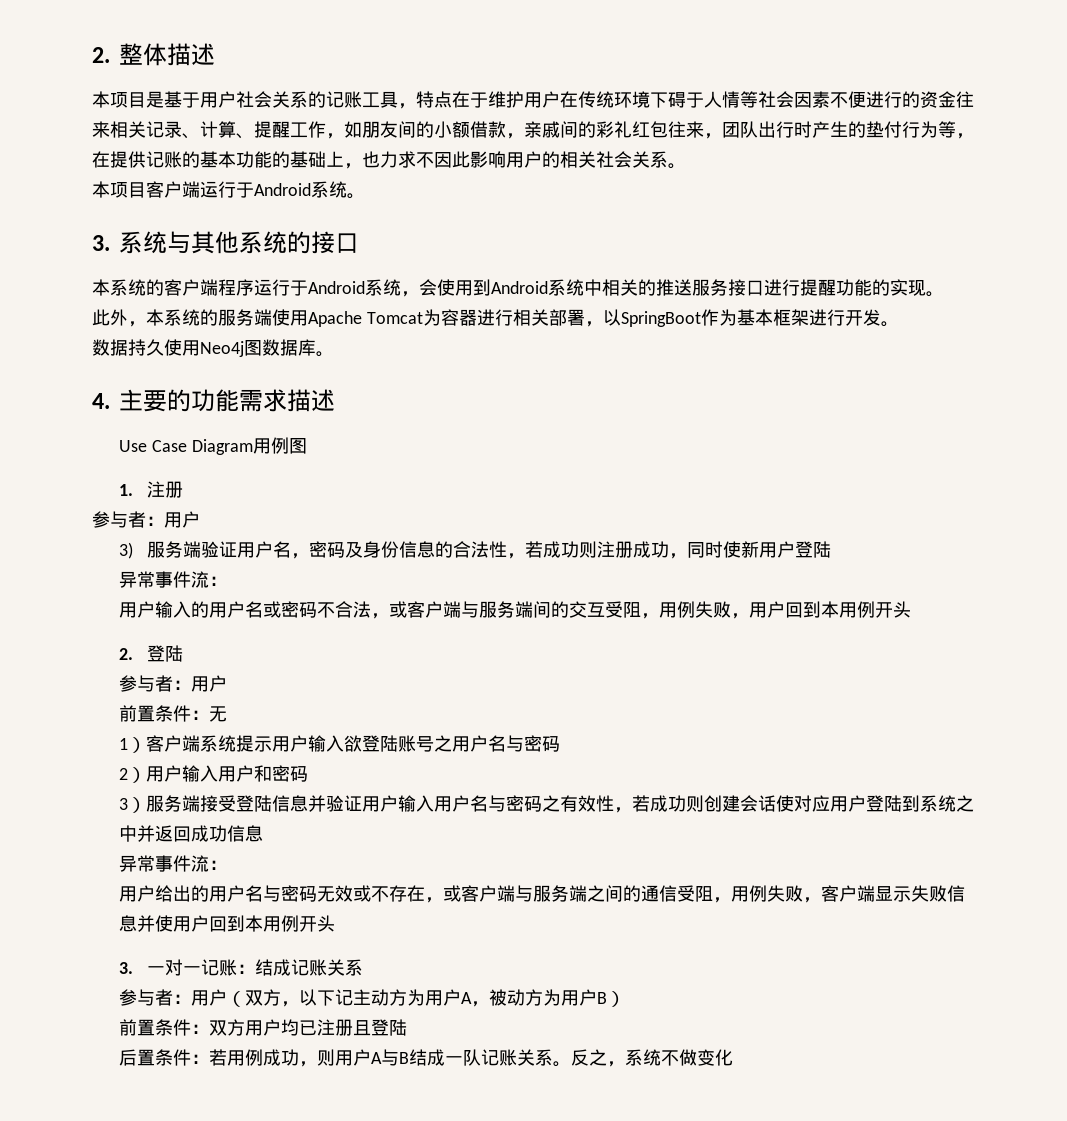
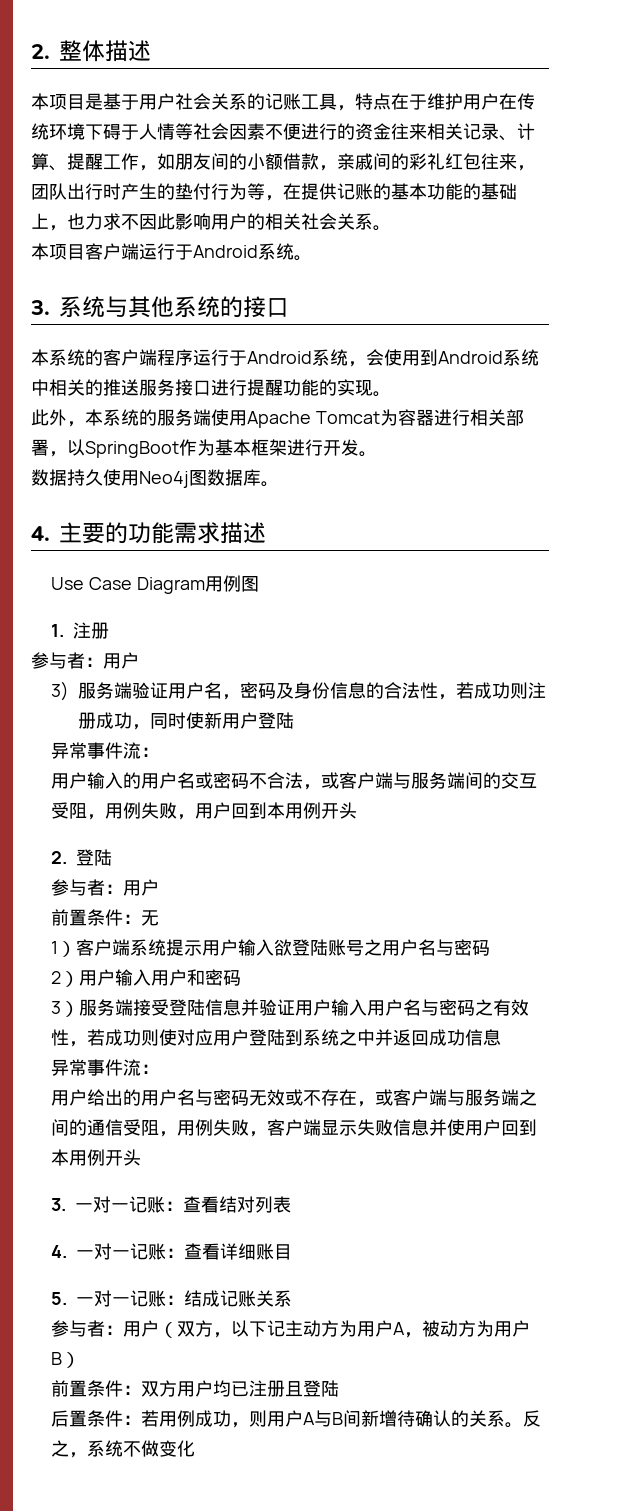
- 3）服务端接受登陆信息并验证用户输入用户名与密码之有效性，若成功则创建会话使对应用户登陆到系统之中并返回成功信息
+ 3）服务端接受登陆信息并验证用户输入用户名与密码之有效性，若成功则使对应用户登陆到系统之中并返回成功信息
- 3.一对一记账：结成记账关系
+ 3.一对一记账：查看结对列表
+ 4.一对一记账：查看详细账目
+ 5.一对一记账：结成记账关系
- 后置条件：若用例成功，则用户A与B结成一队记账关系。
+ 后置条件：若用例成功，则用户A与B间新增待确认的关系。

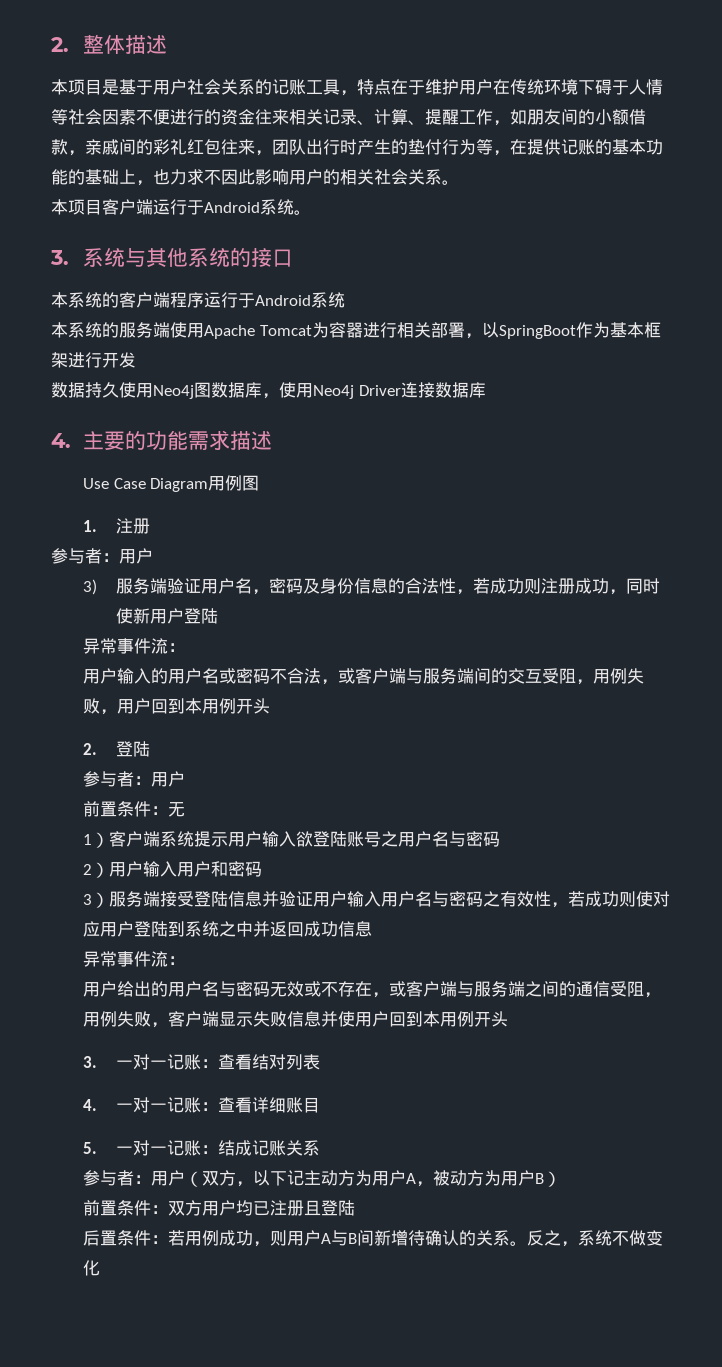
- 本系统的客户端程序运行于Android系统，会使用到Android系统中相关的推送服务接口进行提醒功能的实现。
- 此外，本系统的服务端使用Apache Tomcat为容器进行相关部署，以SpringBoot作为基本框架进行开发。
+ 本系统的客户端程序运行于Android系统
+ 本系统的服务端使用Apache Tomcat为容器进行相关部署，以SpringBoot作为基本框架进行开发
- 数据持久使用Neo4j图数据库。
+ 数据持久使用Neo4j图数据库，使用Neo4j Driver连接数据库

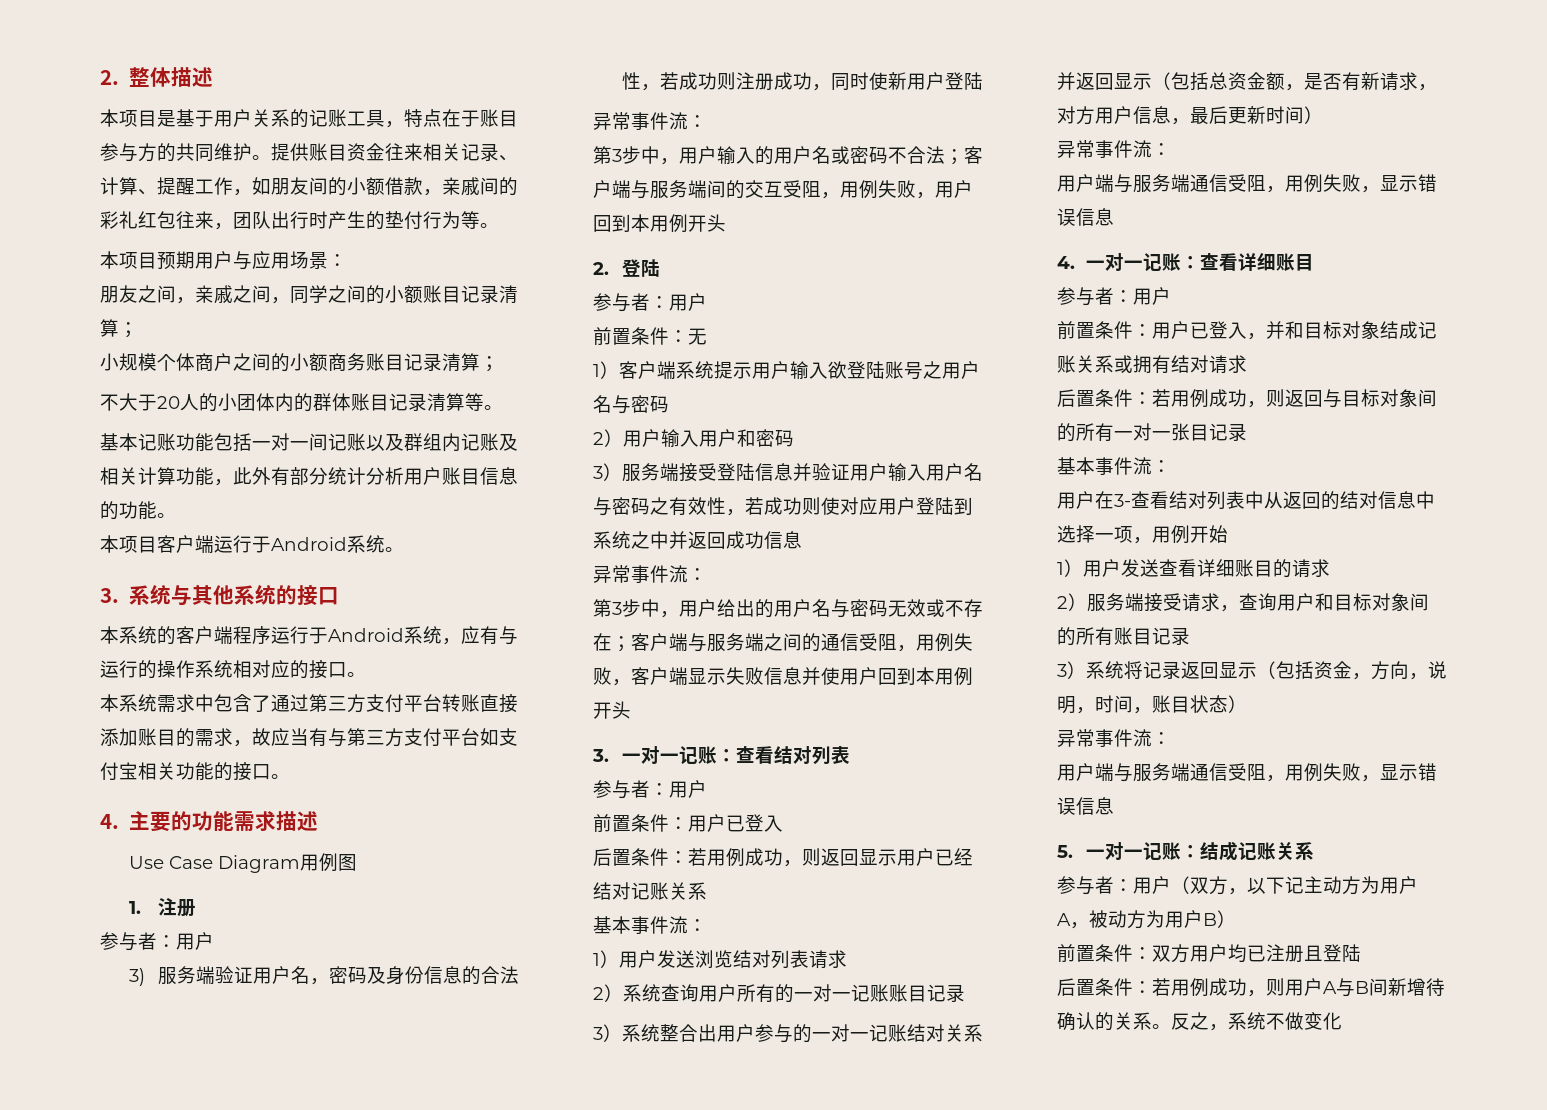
- 本项目是基于用户社会关系的记账工具，特点在于维护用户在传统环境下碍于人情等社会因素不便进行的资金往来相关记录、计算、提醒工作，如朋友间的小额借款，亲戚间的彩礼红包往来，团队出行时产生的垫付行为等，在提供记账的基本功能的基础上，也力求不因此影响用户的相关社会关系。
+ 本项目是基于用户关系的记账工具，特点在于账目参与方的共同维护。提供账目资金往来相关记录、计算、提醒工作，如朋友间的小额借款，亲戚间的彩礼红包往来，团队出行时产生的垫付行为等。
+ 本项目预期用户与应用场景：
+ 朋友之间，亲戚之间，同学之间的小额账目记录清算；
+ 小规模个体商户之间的小额商务账目记录清算；
+ 不大于20人的小团体内的群体账目记录清算等。
+ 基本记账功能包括一对一间记账以及群组内记账及相关计算功能，此外有部分统计分析用户账目信息的功能。
- 本系统的客户端程序运行于Android系统
- 本系统的服务端使用Apache Tomcat为容器进行相关部署，以SpringBoot作为基本框架进行开发
- 数据持久使用Neo4j图数据库，使用Neo4j Driver连接数据库
+ 本系统的客户端程序运行于Android系统，应有与运行的操作系统相对应的接口。
+ 本系统需求中包含了通过第三方支付平台转账直接添加账目的需求，故应当有与第三方支付平台如支付宝相关功能的接口。
- 用户输入的用户名或密码不合法，或客户端与服务端间的交互受阻，用例失败，用户回到本用例开头
+ 第3步中，用户输入的用户名或密码不合法；客户端与服务端间的交互受阻，用例失败，用户回到本用例开头
- 用户给出的用户名与密码无效或不存在，或客户端与服务端之间的通信受阻，用例失败，客户端显示失败信息并使用户回到本用例开头
+ 第3步中，用户给出的用户名与密码无效或不存在；客户端与服务端之间的通信受阻，用例失败，客户端显示失败信息并使用户回到本用例开头
  3.一对一记账：查看结对列表
+ 参与者：用户
+ 前置条件：用户已登入
+ 后置条件：若用例成功，则返回显示用户已经结对记账关系
+ 基本事件流：
+ 1）用户发送浏览结对列表请求
+ 2）系统查询用户所有的一对一记账账目记录
+ 3）系统整合出用户参与的一对一记账结对关系并返回显示（包括总资金额，是否有新请求，对方用户信息，最后更新时间）
+ 异常事件流：
+ 用户端与服务端通信受阻，用例失败，显示错误信息
  4.一对一记账：查看详细账目
+ 参与者：用户
+ 前置条件：用户已登入，并和目标对象结成记账关系或拥有结对请求
+ 后置条件：若用例成功，则返回与目标对象间的所有一对一张目记录
+ 基本事件流：
+ 用户在3-查看结对列表中从返回的结对信息中选择一项，用例开始
+ 1）用户发送查看详细账目的请求
+ 2）服务端接受请求，查询用户和目标对象间的所有账目记录
+ 3）系统将记录返回显示（包括资金，方向，说明，时间，账目状态）
+ 异常事件流：
+ 用户端与服务端通信受阻，用例失败，显示错误信息

